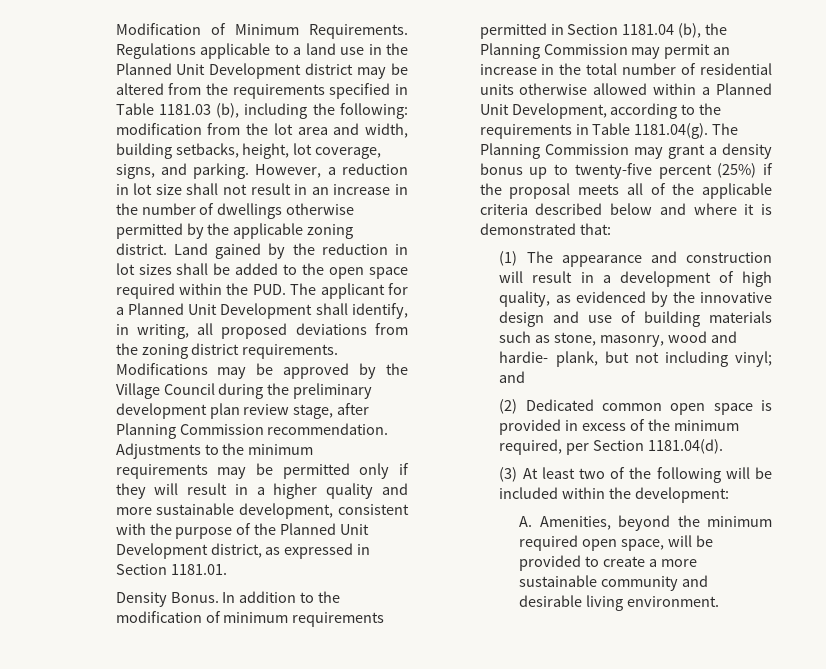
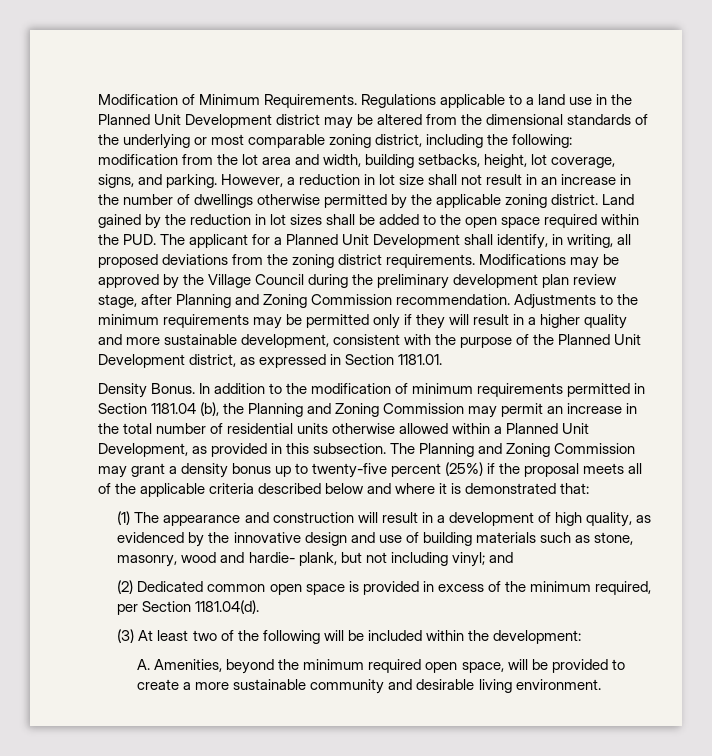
- Regulations applicable to a land use in the Planned Unit Development district may be altered from the requirements specified in Table 1181.03 (b), including the following: modification from the lot area and width, building setbacks, height, lot coverage, signs, and parking.
+ Regulations applicable to a land use in the Planned Unit Development district may be altered from the dimensional standards of the underlying or most comparable zoning district, including the following: modification from the lot area and width, building setbacks, height, lot coverage, signs, and parking.
- Modifications may be approved by the Village Council during the preliminary development plan review stage, after Planning Commission recommendation.
+ Modifications may be approved by the Village Council during the preliminary development plan review stage, after Planning and Zoning Commission recommendation.
- In addition to the modification of minimum requirements permitted in Section 1181.04 (b), the Planning Commission may permit an increase in the total number of residential units otherwise allowed within a Planned Unit Development, according to the requirements in Table 1181.04(g). The Planning Commission may grant a density bonus up to twenty-five percent (25%) if the proposal meets all of the applicable criteria described below and where it is demonstrated that:
+ In addition to the modification of minimum requirements permitted in Section 1181.04 (b), the Planning and Zoning Commission may permit an increase in the total number of residential units otherwise allowed within a Planned Unit Development, as provided in this subsection. The Planning and Zoning Commission may grant a density bonus up to twenty-five percent (25%) if the proposal meets all of the applicable criteria described below and where it is demonstrated that:

